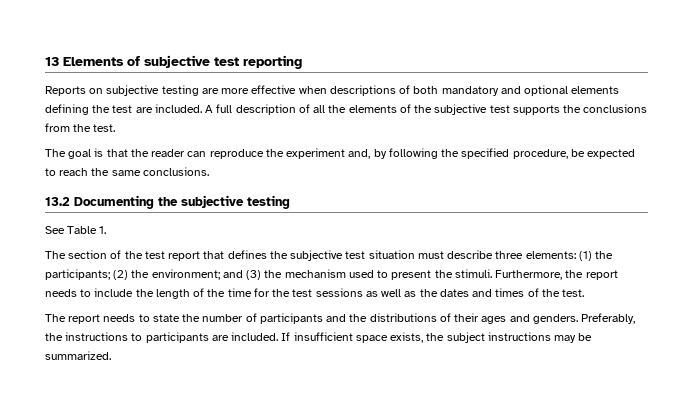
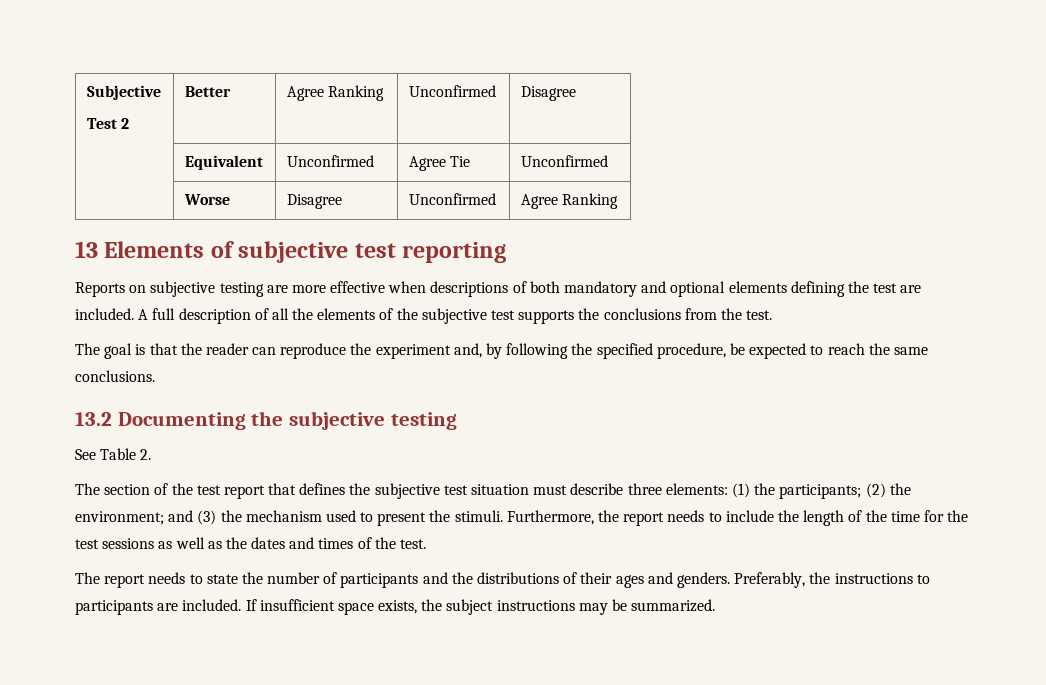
+ Subjective
+ Test 2 | Better | Agree Ranking | Unconfirmed | Disagree
+ | Equivalent | Unconfirmed | Agree Tie | Unconfirmed
+ | Worse | Disagree | Unconfirmed | Agree Ranking
- See Table 1.
+ See Table 2.

